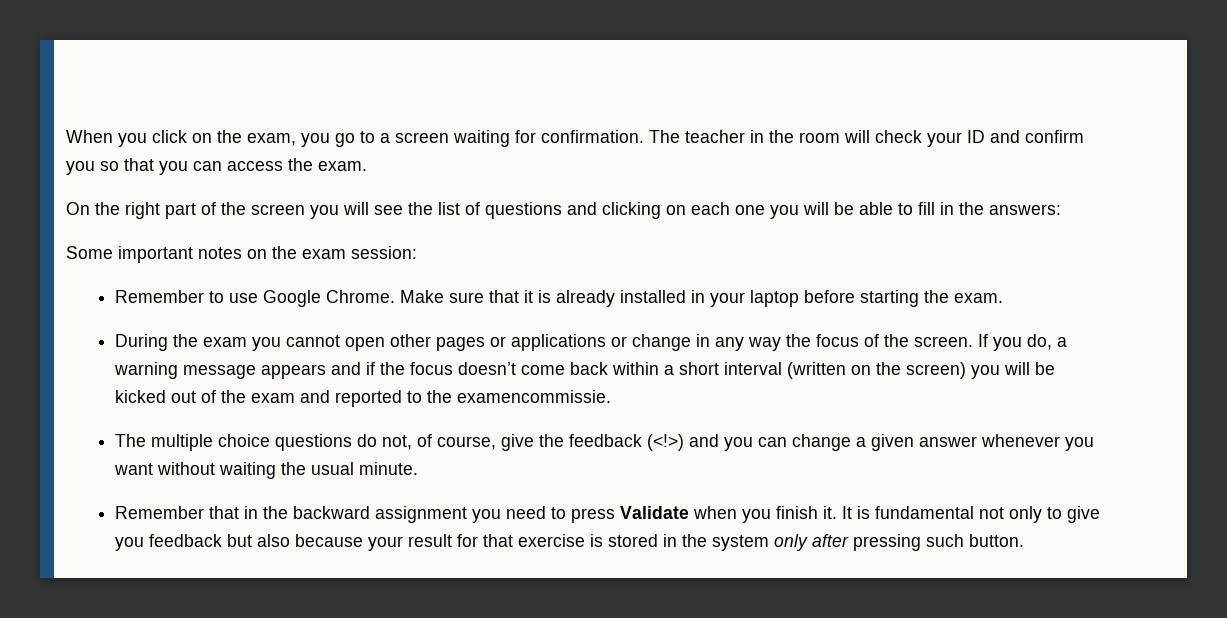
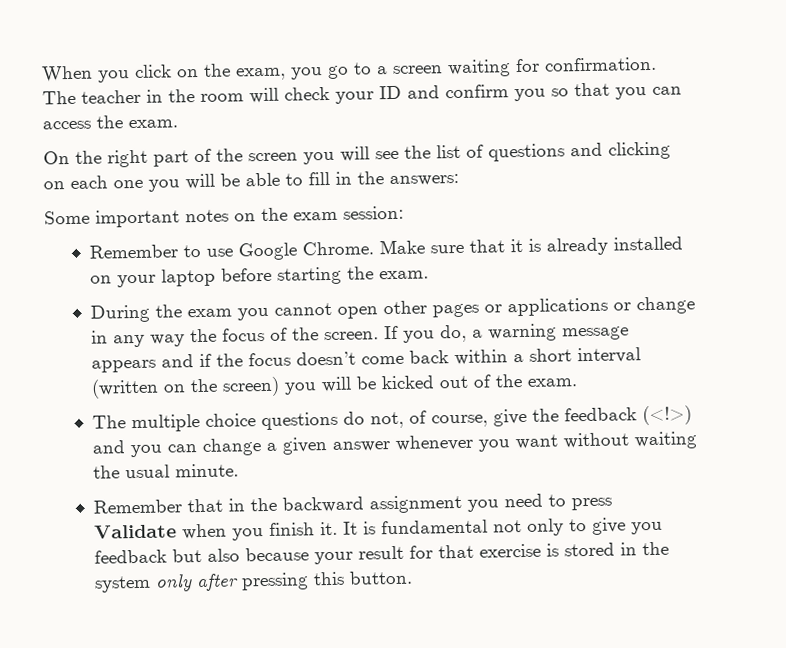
- Make sure that it is already installed in your laptop before starting the exam.
+ Make sure that it is already installed on your laptop before starting the exam.
- If you do, a warning message appears and if the focus doesn’t come back within a short interval (written on the screen) you will be kicked out of the exam and reported to the examencommissie.
+ If you do, a warning message appears and if the focus doesn’t come back within a short interval (written on the screen) you will be kicked out of the exam.
- It is fundamental not only to give you feedback but also because your result for that exercise is stored in the system only after pressing such button.
+ It is fundamental not only to give you feedback but also because your result for that exercise is stored in the system only after pressing this button.

